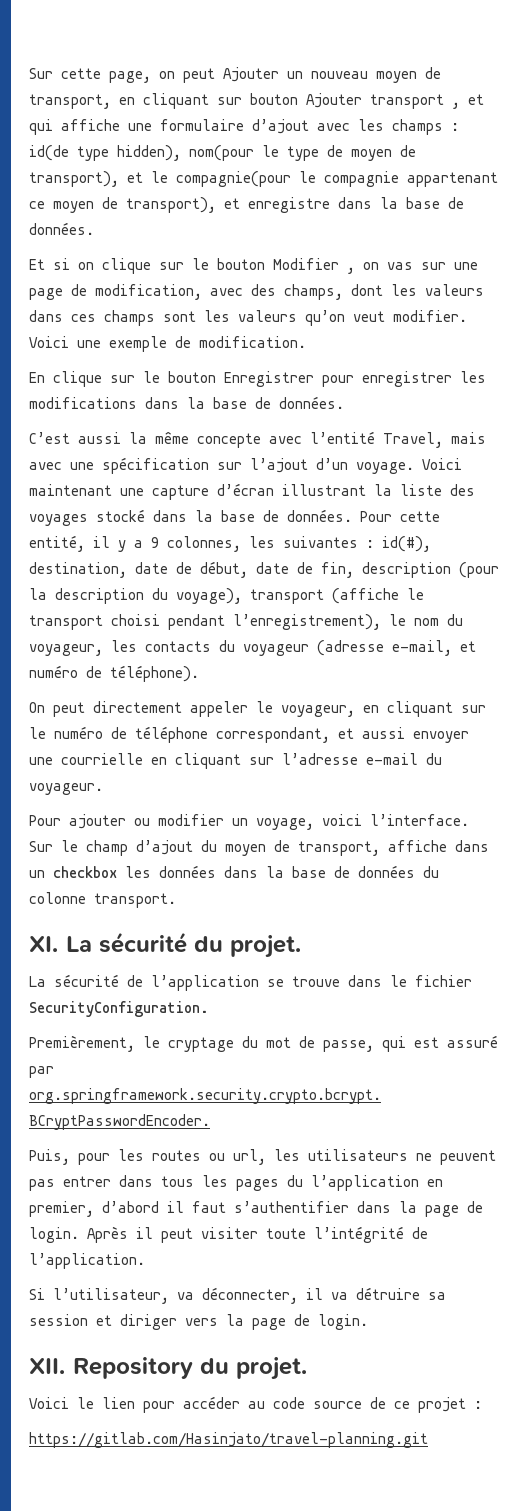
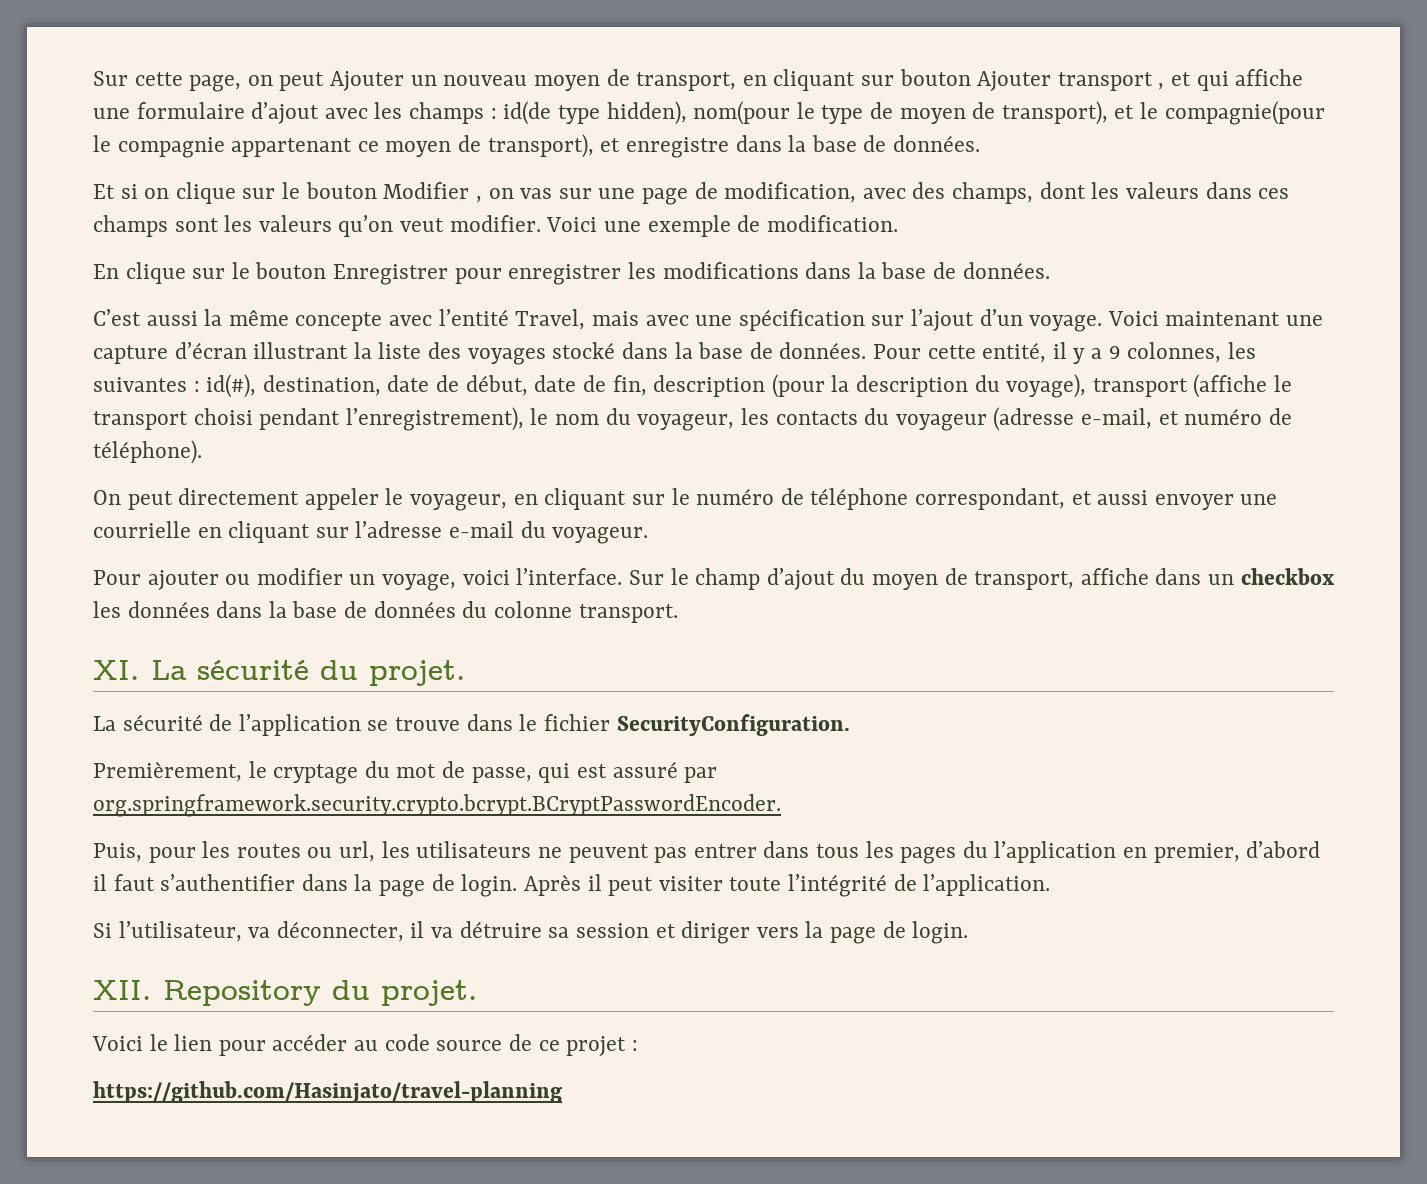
- https://gitlab.com/Hasinjato/travel-planning.git
+ https://github.com/Hasinjato/travel-planning

